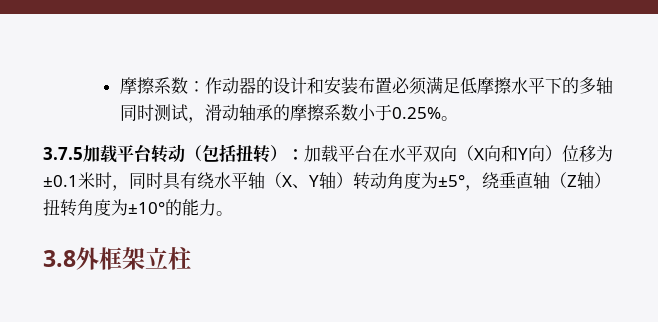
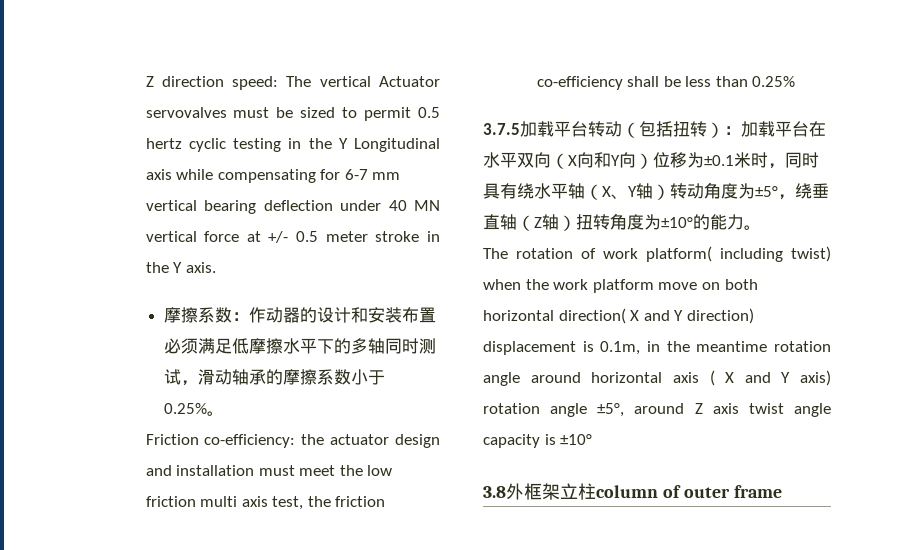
+ Z direction speed: The vertical Actuator servovalves must be sized to permit 0.5 hertz cyclic testing in the Y Longitudinal axis while compensating for 6-7 mm vertical bearing deflection under 40 MN vertical force at +/- 0.5 meter stroke in the Y axis.
+ Friction co-efficiency: the actuator design and installation must meet the low friction multi axis test, the friction co-efficiency shall be less than 0.25%
+ The rotation of work platform( including twist) when the work platform move on both horizontal direction( X and Y direction) displacement is 0.1m, in the meantime rotation angle around horizontal axis ( X and Y axis) rotation angle ±5°, around Z axis twist angle capacity is ±10°
- 3.8外框架立柱
+ 3.8外框架立柱column of outer frame

